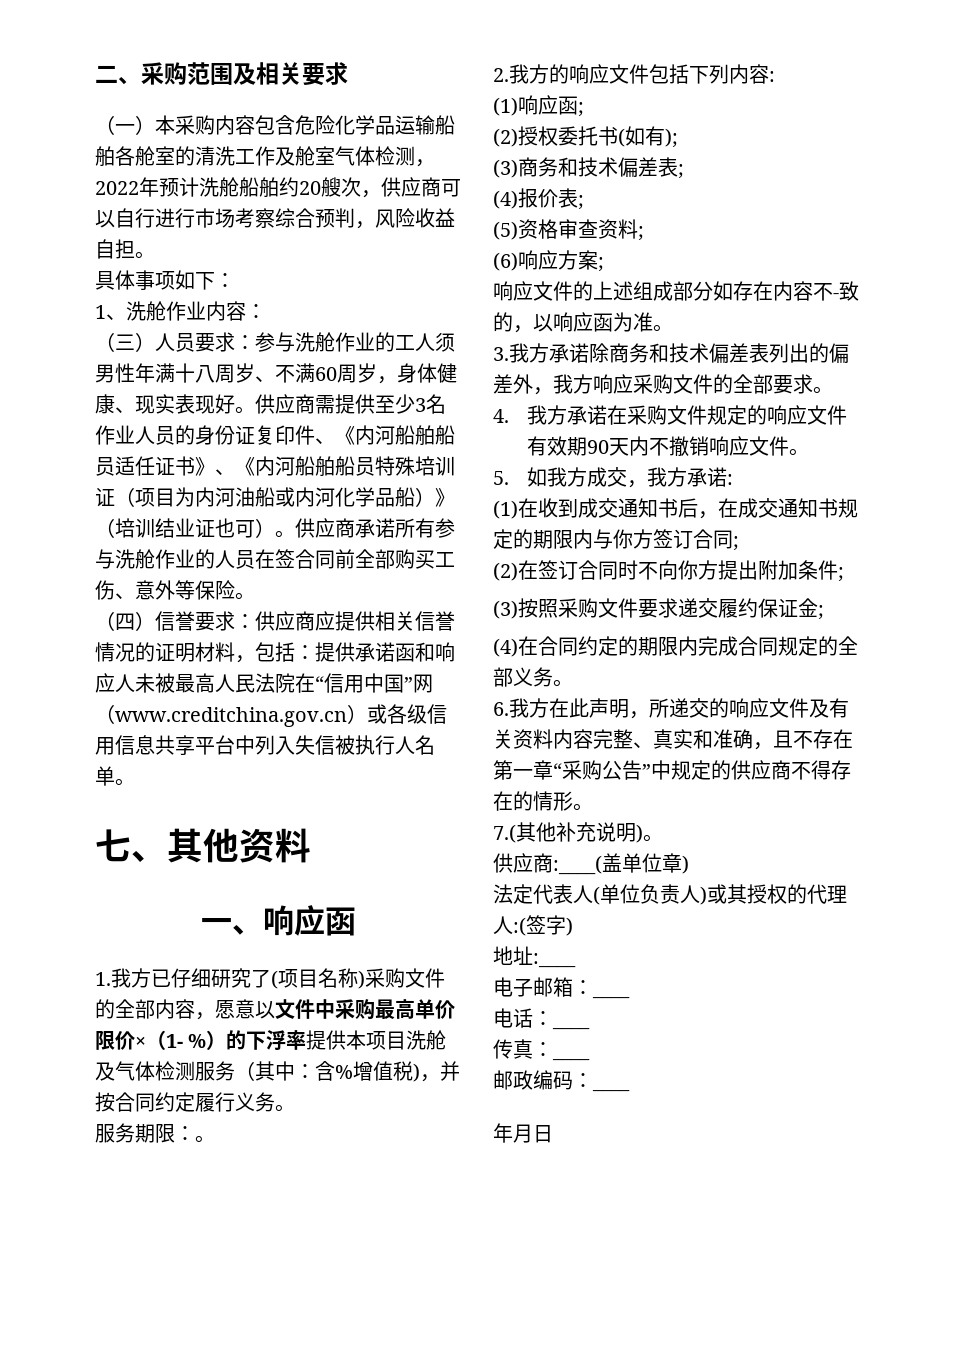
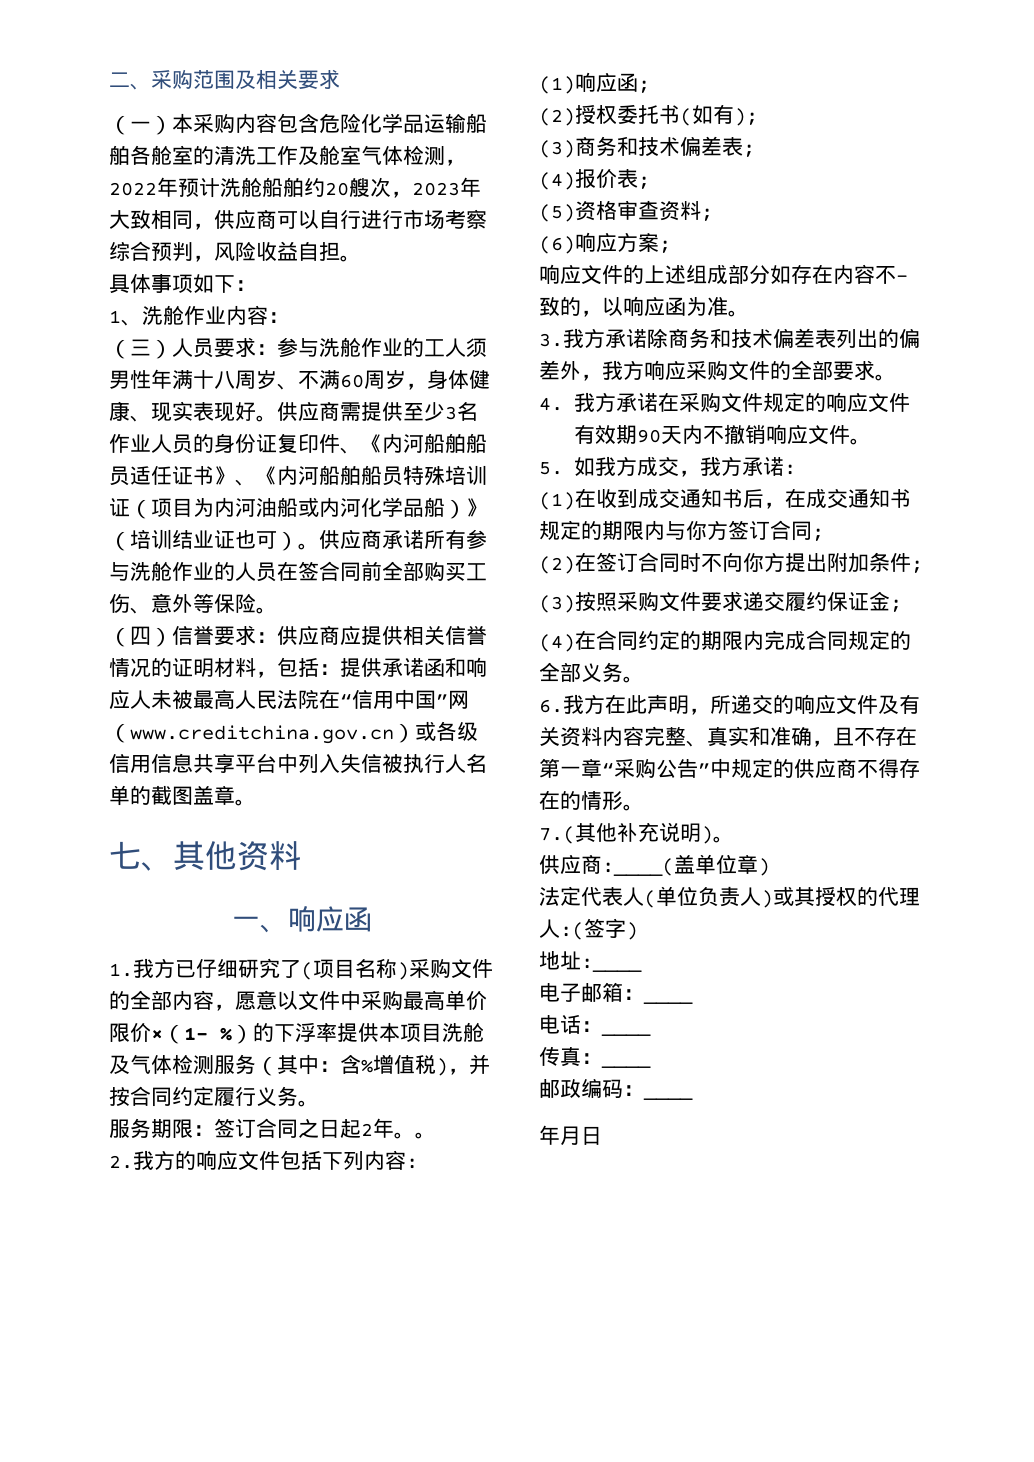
- （一）本采购内容包含危险化学品运输船舶各舱室的清洗工作及舱室气体检测，2022年预计洗舱船舶约20艘次，供应商可以自行进行市场考察综合预判，风险收益自担。
+ （一）本采购内容包含危险化学品运输船舶各舱室的清洗工作及舱室气体检测，2022年预计洗舱船舶约20艘次，2023年大致相同，供应商可以自行进行市场考察综合预判，风险收益自担。
- （四）信誉要求：供应商应提供相关信誉情况的证明材料，包括：提供承诺函和响应人未被最高人民法院在“信用中国”网（www.creditchina.gov.cn）或各级信用信息共享平台中列入失信被执行人名单。
+ （四）信誉要求：供应商应提供相关信誉情况的证明材料，包括：提供承诺函和响应人未被最高人民法院在“信用中国”网（www.creditchina.gov.cn）或各级信用信息共享平台中列入失信被执行人名单的截图盖章。
- 服务期限：。
+ 服务期限：签订合同之日起2年。。

